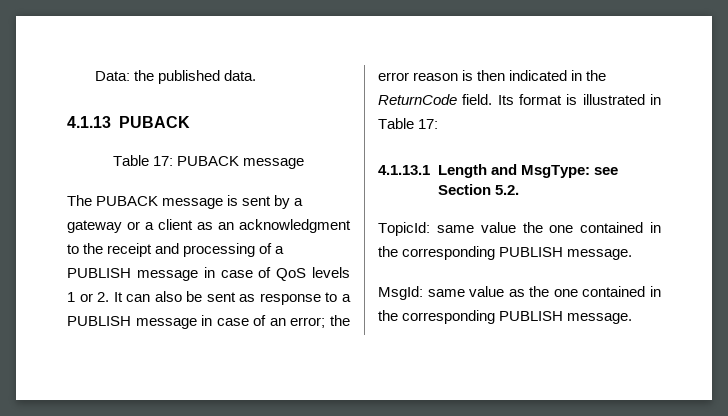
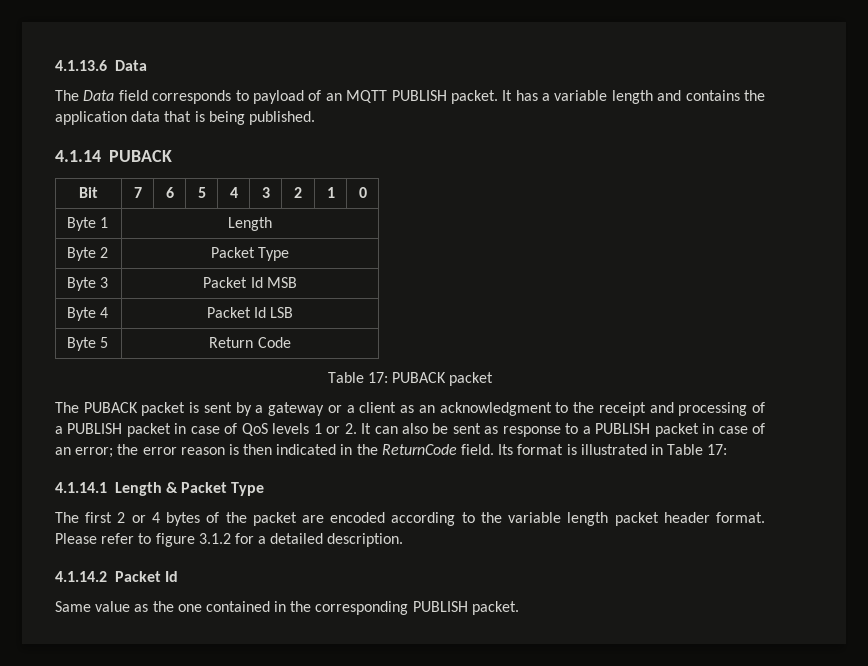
- Data: the published data.
- 4.1.13 PUBACK
+ 4.1.13.6 Data
+ The Data field corresponds to payload of an MQTT PUBLISH packet. It has a variable length and contains the application data that is being published.
+ 4.1.14 PUBACK
+ Bit | 7 | 6 | 5 | 4 | 3 | 2 | 1 | 0
+ Byte 1 | Length
+ Byte 2 | Packet Type
+ Byte 3 | Packet Id MSB
+ Byte 4 | Packet Id LSB
+ Byte 5 | Return Code
- Table 17: PUBACK message
+ Table 17: PUBACK packet
- The PUBACK message is sent by a gateway or a client as an acknowledgment to the receipt and processing of a PUBLISH message in case of QoS levels 1 or 2. It can also be sent as response to a PUBLISH message in case of an error; the error reason is then indicated in the ReturnCode field.
+ The PUBACK packet is sent by a gateway or a client as an acknowledgment to the receipt and processing of a PUBLISH packet in case of QoS levels 1 or 2. It can also be sent as response to a PUBLISH packet in case of an error; the error reason is then indicated in the ReturnCode field.
- 4.1.13.1 Length and MsgType: see Section 5.2.
- TopicId: same value the one contained in the corresponding PUBLISH message.
- MsgId: same value as the one contained in the corresponding PUBLISH message.
+ 4.1.14.1 Length & Packet Type
+ The first 2 or 4 bytes of the packet are encoded according to the variable length packet header format. Please refer to figure 3.1.2 for a detailed description.
+ 4.1.14.2 Packet Id
+ Same value as the one contained in the corresponding PUBLISH packet.

